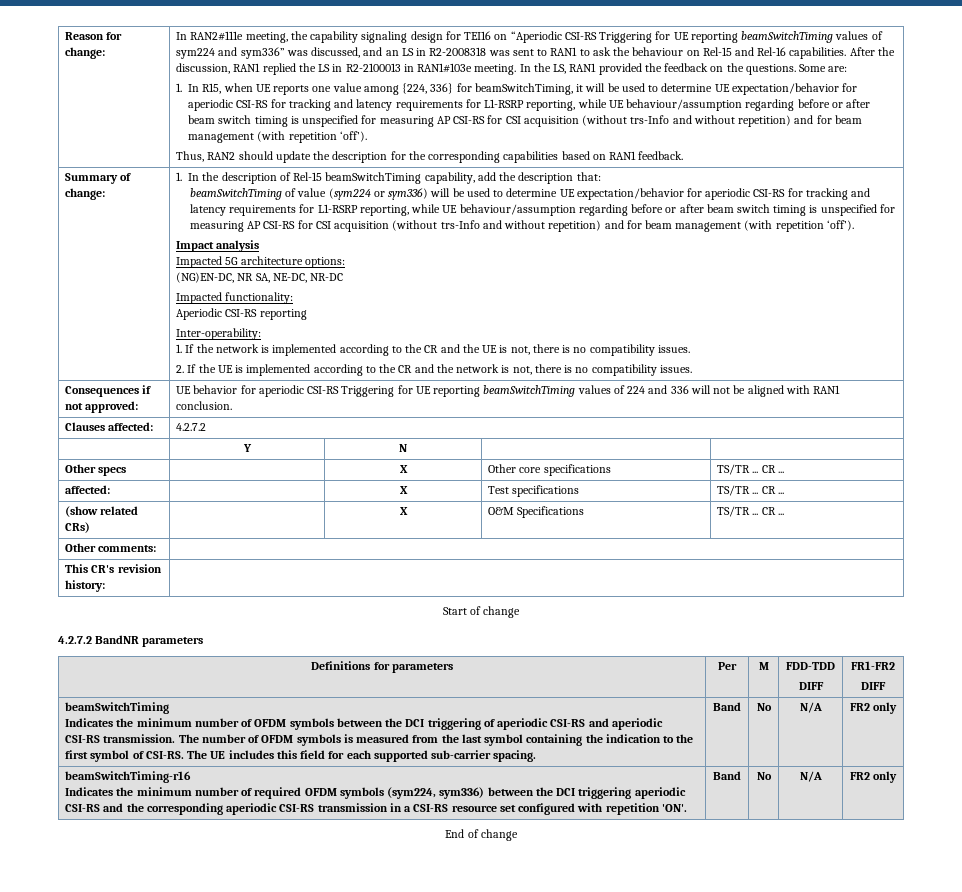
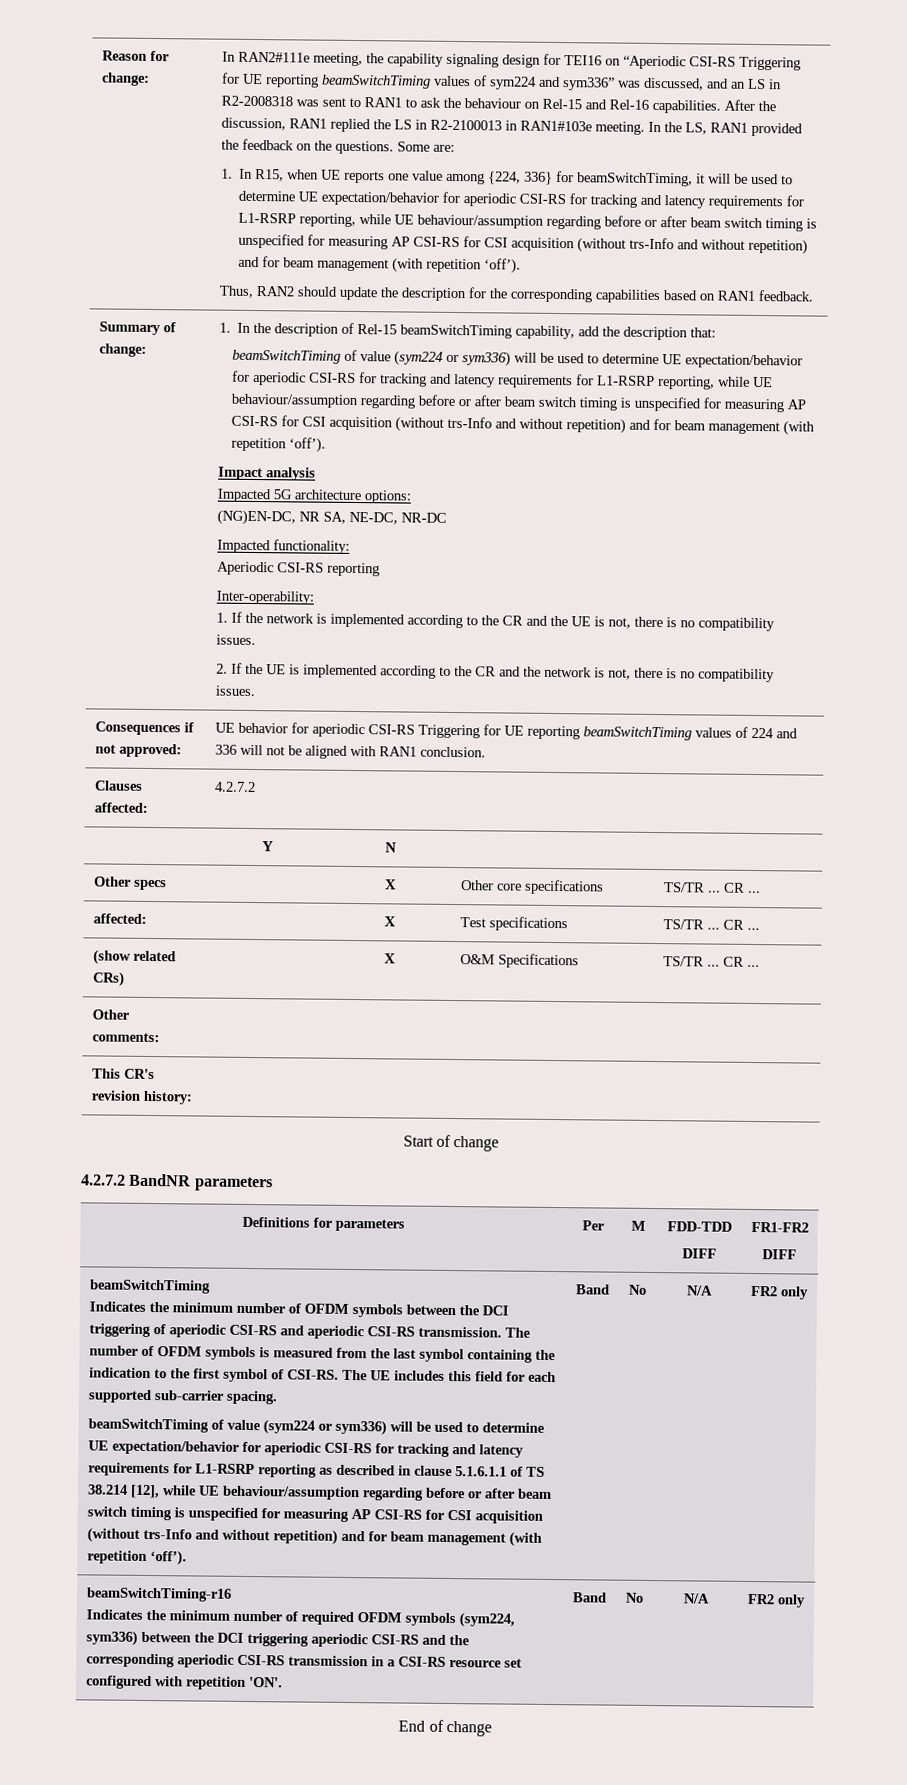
+ beamSwitchTiming of value (sym224 or sym336) will be used to determine UE expectation/behavior for aperiodic CSI-RS for tracking and latency requirements for L1-RSRP reporting as described in clause 5.1.6.1.1 of TS 38.214 [12], while UE behaviour/assumption regarding before or after beam switch timing is unspecified for measuring AP CSI-RS for CSI acquisition (without trs-Info and without repetition) and for beam management (with repetition ‘off’).

